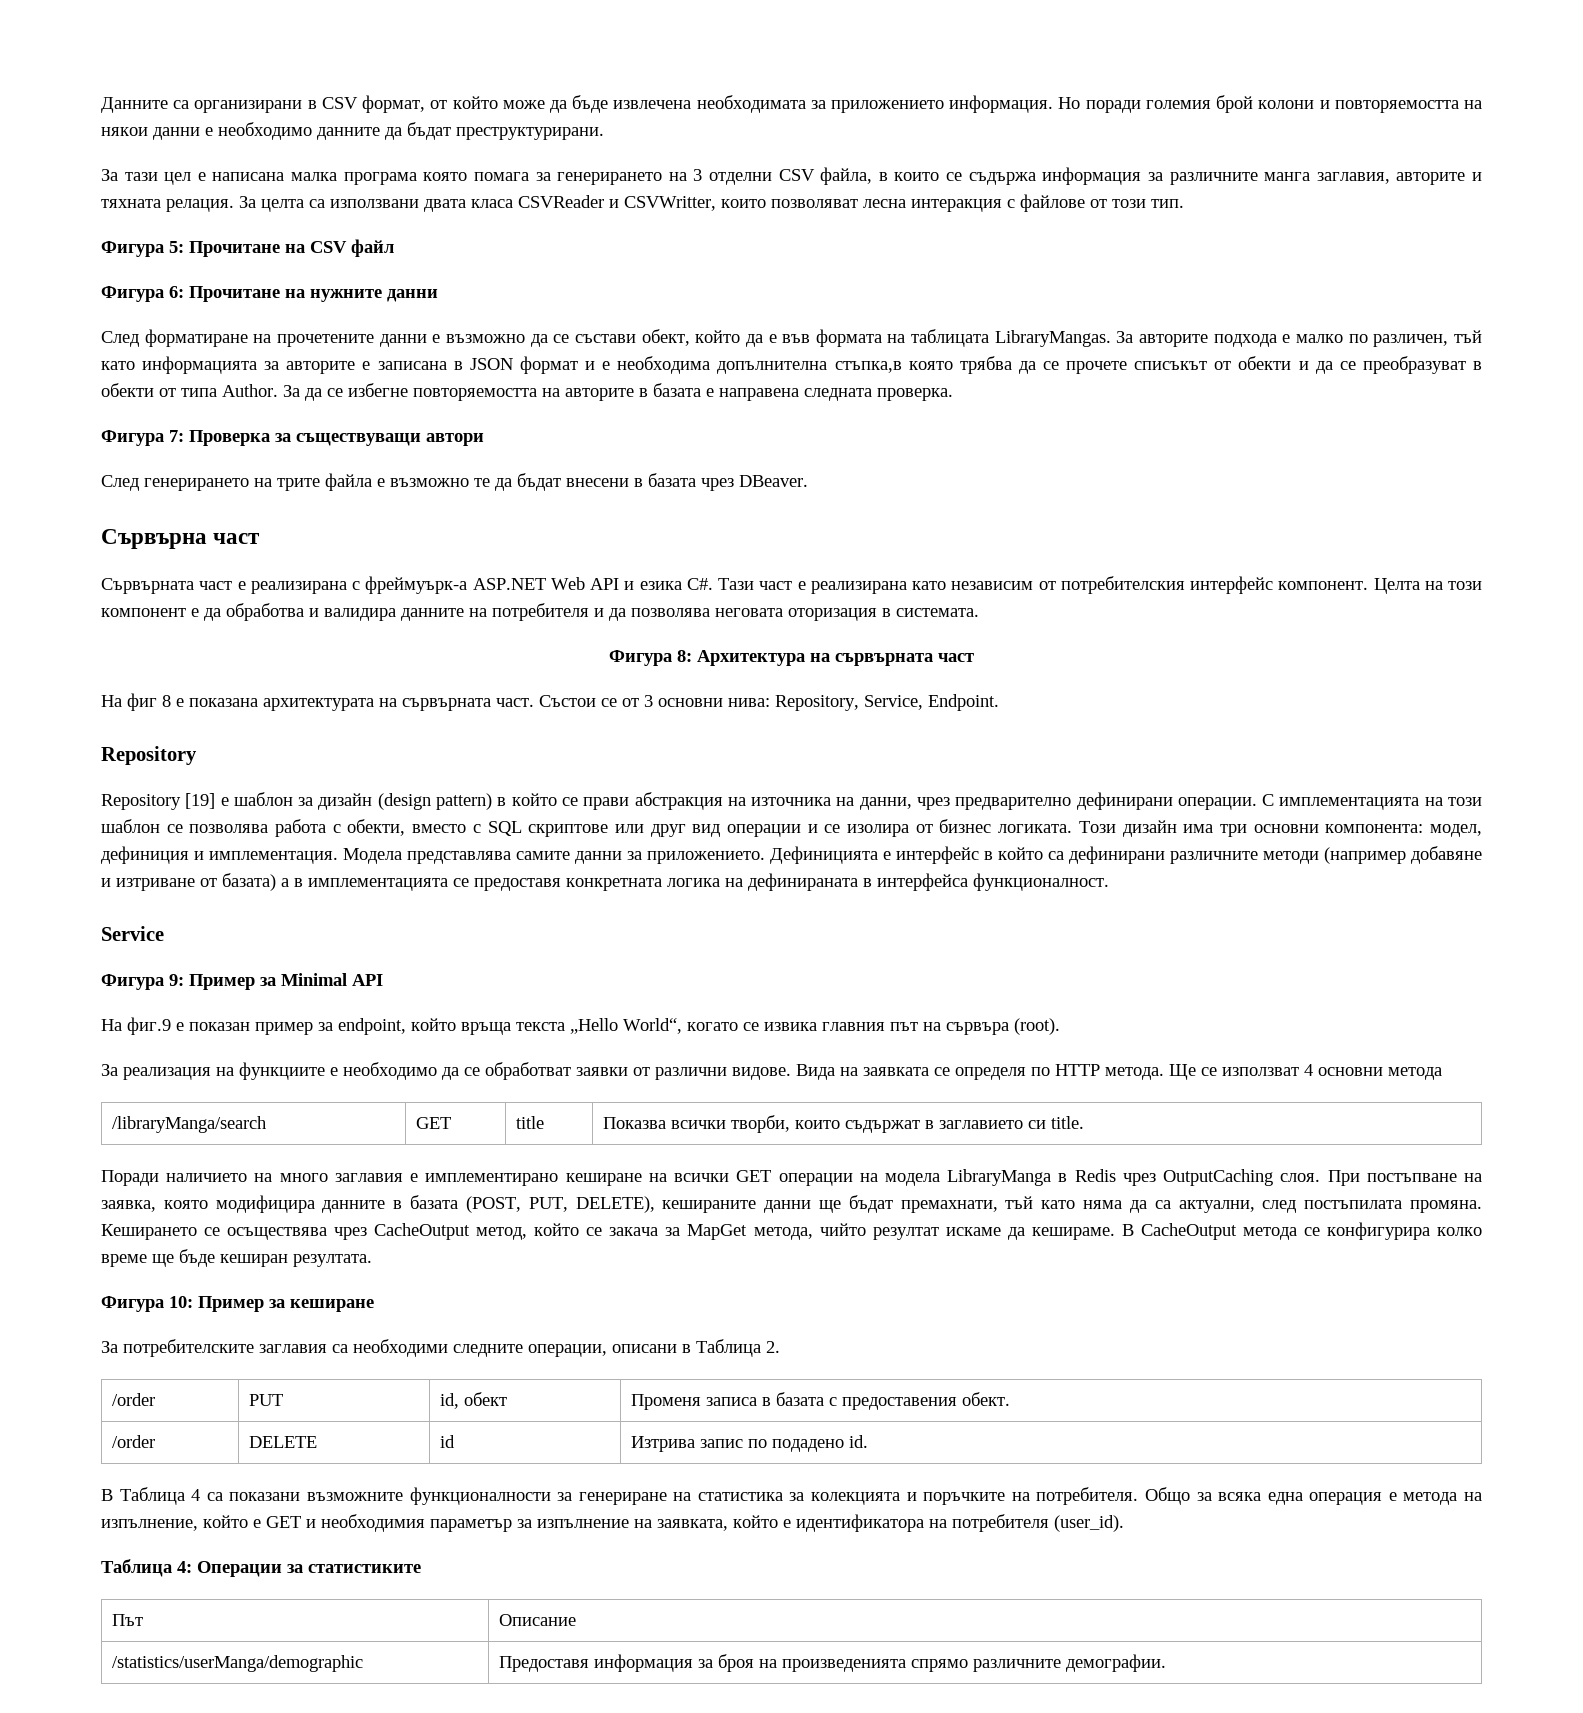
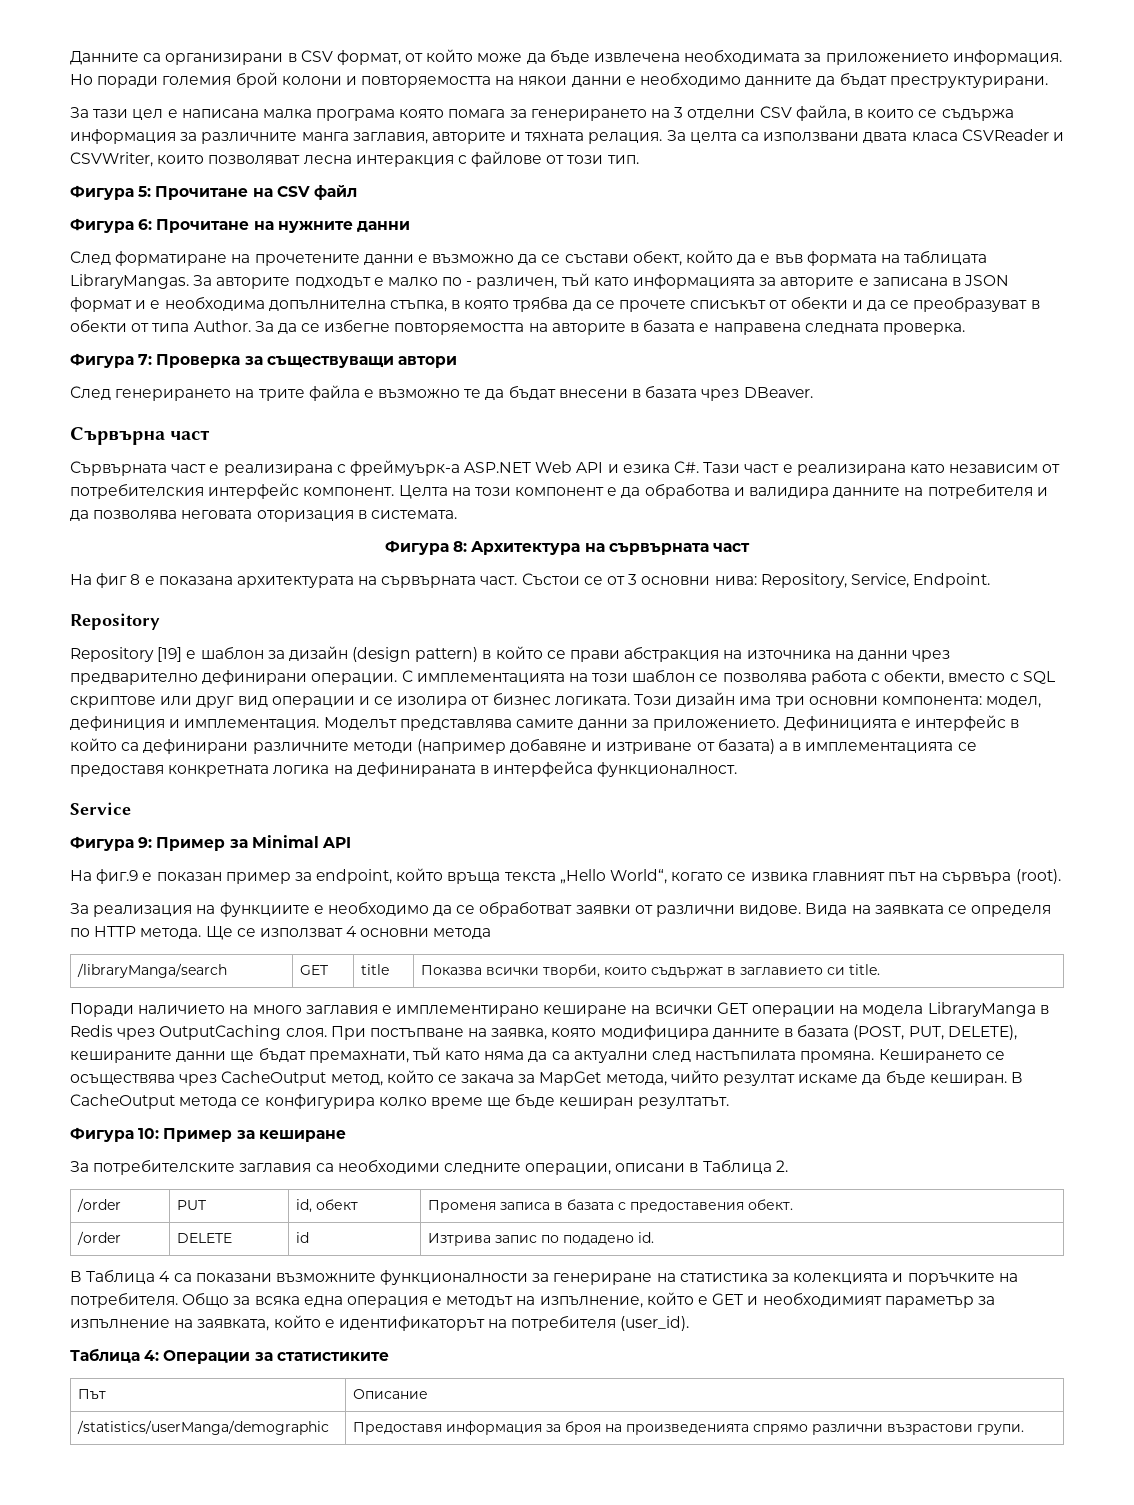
- За целта са използвани двата класа CSVReader и CSVWritter, които позволяват лесна интеракция с файлове от този тип.
+ За целта са използвани двата класа CSVReader и CSVWriter, които позволяват лесна интеракция с файлове от този тип.
- За авторите подхода е малко по различен, тъй като информацията за авторите е записана в JSON формат и е необходима допълнителна стъпка,в която трябва да се прочете списъкът от обекти и да се преобразуват в обекти от типа Author.
+ За авторите подходът е малко по - различен, тъй като информацията за авторите е записана в JSON формат и е необходима допълнителна стъпка, в която трябва да се прочете списъкът от обекти и да се преобразуват в обекти от типа Author.
- Repository [19] е шаблон за дизайн (design pattern) в който се прави абстракция на източника на данни, чрез предварително дефинирани операции.
+ Repository [19] е шаблон за дизайн (design pattern) в който се прави абстракция на източника на данни чрез предварително дефинирани операции.
- Модела представлява самите данни за приложението.
+ Моделът представлява самите данни за приложението.
- На фиг.9 е показан пример за endpoint, който връща текста „Hello World“, когато се извика главния път на сървъра (root).
+ На фиг.9 е показан пример за endpoint, който връща текста „Hello World“, когато се извика главният път на сървъра (root).
- При постъпване на заявка, която модифицира данните в базата (POST, PUT, DELETE), кешираните данни ще бъдат премахнати, тъй като няма да са актуални, след постъпилата промяна.
+ При постъпване на заявка, която модифицира данните в базата (POST, PUT, DELETE), кешираните данни ще бъдат премахнати, тъй като няма да са актуални след настъпилата промяна.
- Кеширането се осъществява чрез CacheOutput метод, който се закача за MapGet метода, чийто резултат искаме да кешираме.
+ Кеширането се осъществява чрез CacheOutput метод, който се закача за MapGet метода, чийто резултат искаме да бъде кеширан.
- В CacheOutput метода се конфигурира колко време ще бъде кеширан резултата.
+ В CacheOutput метода се конфигурира колко време ще бъде кеширан резултатът.
- Общо за всяка една операция е метода на изпълнение, който е GET и необходимия параметър за изпълнение на заявката, който е идентификатора на потребителя (user_id).
+ Общо за всяка една операция е методът на изпълнение, който е GET и необходимият параметър за изпълнение на заявката, който е идентификаторът на потребителя (user_id).
- /statistics/userManga/demographic | Предоставя информация за броя на произведенията спрямо различните демографии.
+ /statistics/userManga/demographic | Предоставя информация за броя на произведенията спрямо различни възрастови групи.

